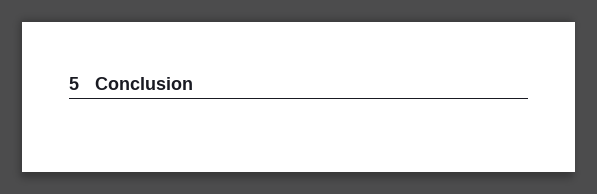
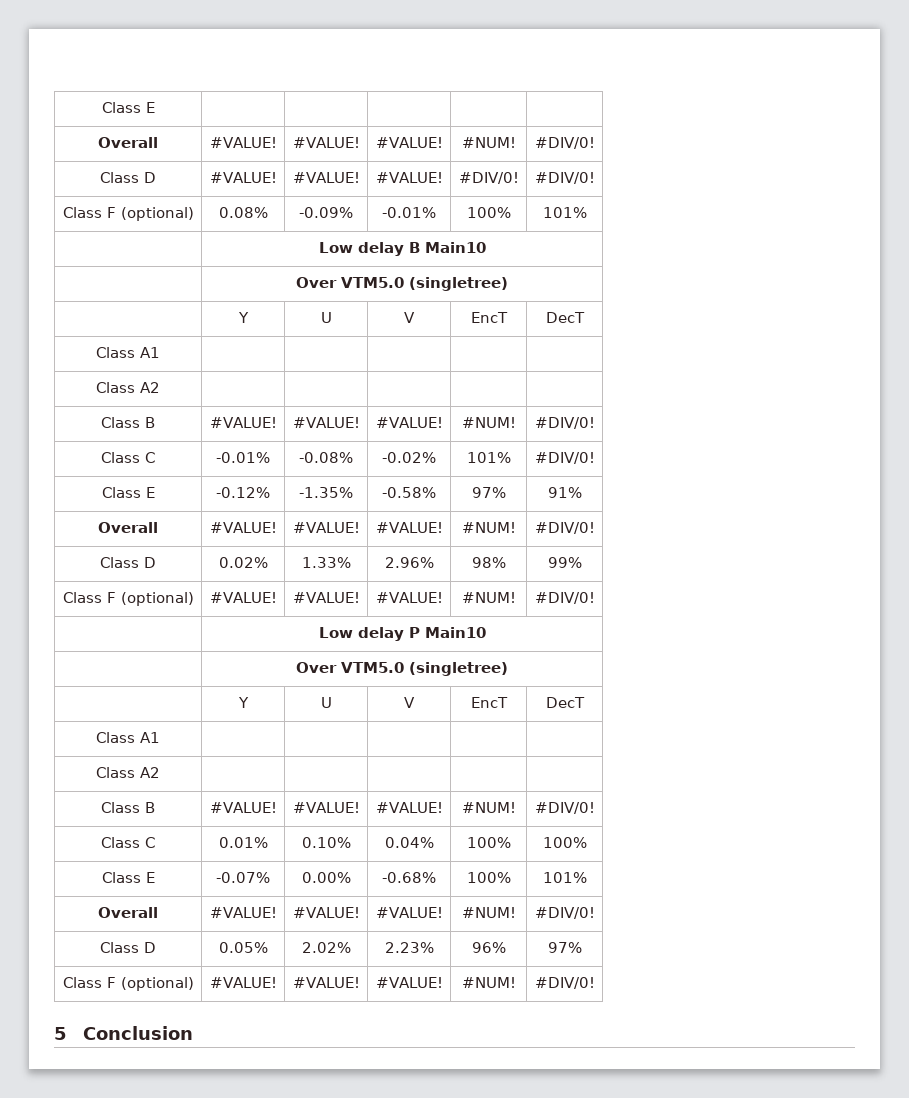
+ Class E | | | | |
+ Overall | #VALUE! | #VALUE! | #VALUE! | #NUM! | #DIV/0!
+ Class D | #VALUE! | #VALUE! | #VALUE! | #DIV/0! | #DIV/0!
+ Class F (optional) | 0.08% | -0.09% | -0.01% | 100% | 101%
+ | Low delay B Main10
+ | Over VTM5.0 (singletree)
+ | Y | U | V | EncT | DecT
+ Class A1 | | | | |
+ Class A2 | | | | |
+ Class B | #VALUE! | #VALUE! | #VALUE! | #NUM! | #DIV/0!
+ Class C | -0.01% | -0.08% | -0.02% | 101% | #DIV/0!
+ Class E | -0.12% | -1.35% | -0.58% | 97% | 91%
+ Overall | #VALUE! | #VALUE! | #VALUE! | #NUM! | #DIV/0!
+ Class D | 0.02% | 1.33% | 2.96% | 98% | 99%
+ Class F (optional) | #VALUE! | #VALUE! | #VALUE! | #NUM! | #DIV/0!
+ | Low delay P Main10
+ | Over VTM5.0 (singletree)
+ | Y | U | V | EncT | DecT
+ Class A1 | | | | |
+ Class A2 | | | | |
+ Class B | #VALUE! | #VALUE! | #VALUE! | #NUM! | #DIV/0!
+ Class C | 0.01% | 0.10% | 0.04% | 100% | 100%
+ Class E | -0.07% | 0.00% | -0.68% | 100% | 101%
+ Overall | #VALUE! | #VALUE! | #VALUE! | #NUM! | #DIV/0!
+ Class D | 0.05% | 2.02% | 2.23% | 96% | 97%
+ Class F (optional) | #VALUE! | #VALUE! | #VALUE! | #NUM! | #DIV/0!

